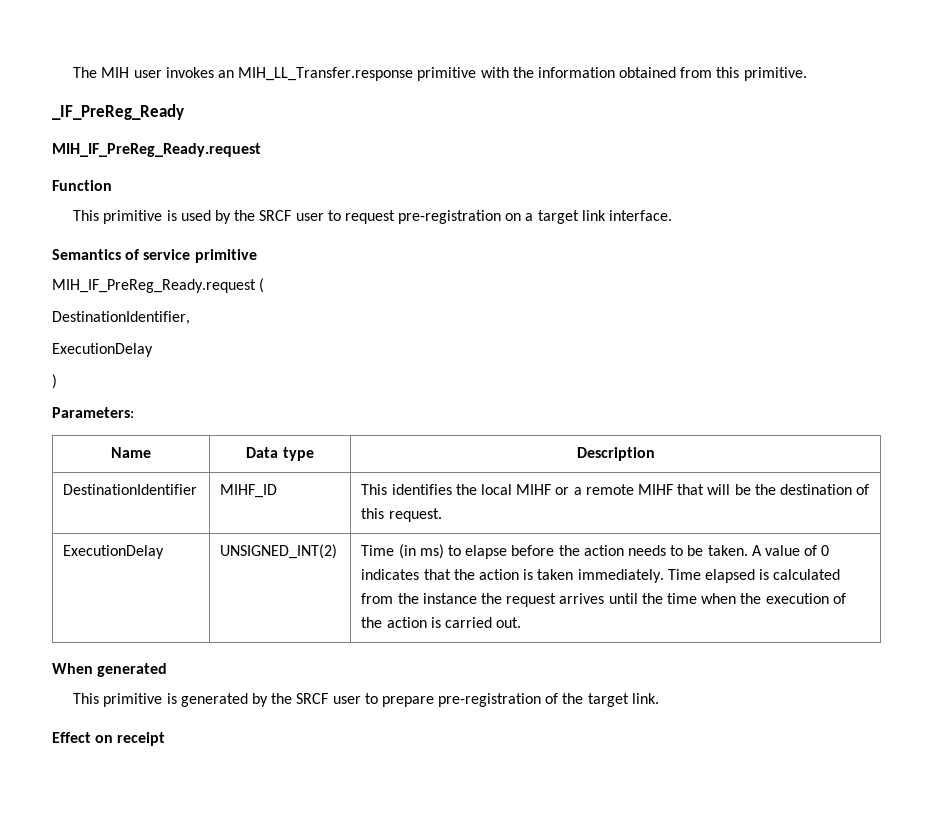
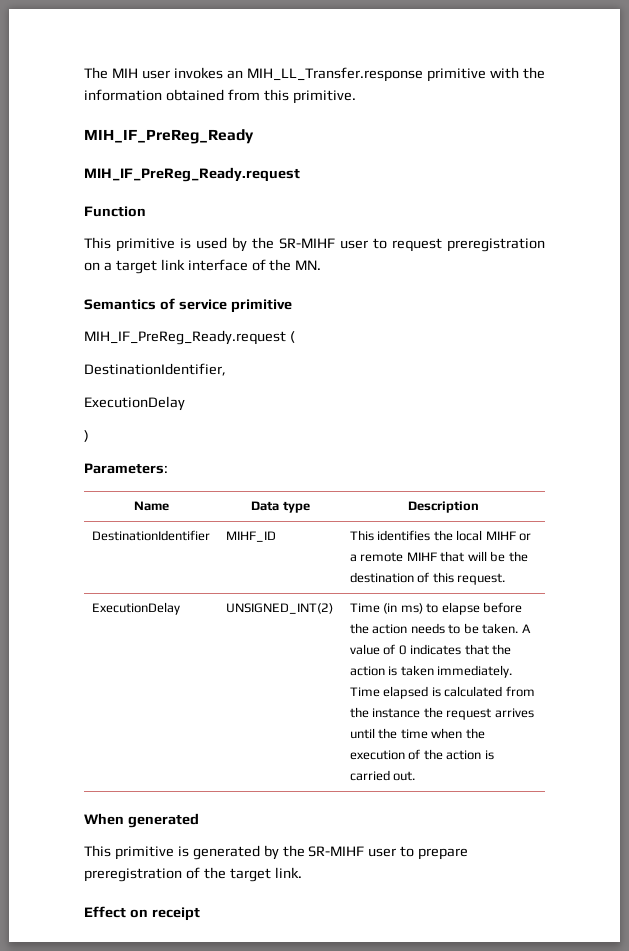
- _IF_PreReg_Ready
+ MIH_IF_PreReg_Ready
- This primitive is used by the SRCF user to request pre-registration on a target link interface.
+ This primitive is used by the SR-MIHF user to request preregistration on a target link interface of the MN.
- This primitive is generated by the SRCF user to prepare pre-registration of the target link.
+ This primitive is generated by the SR-MIHF user to prepare preregistration of the target link.

